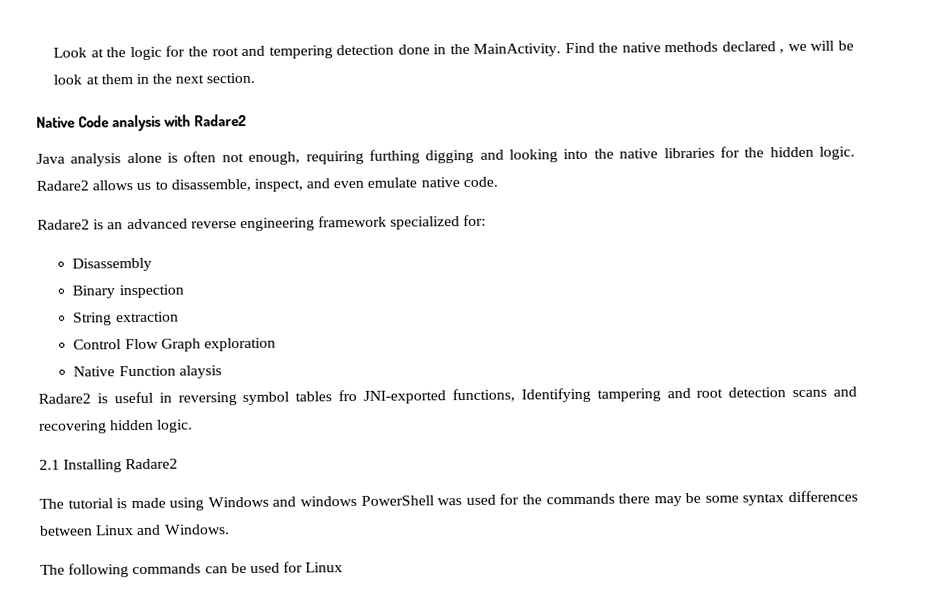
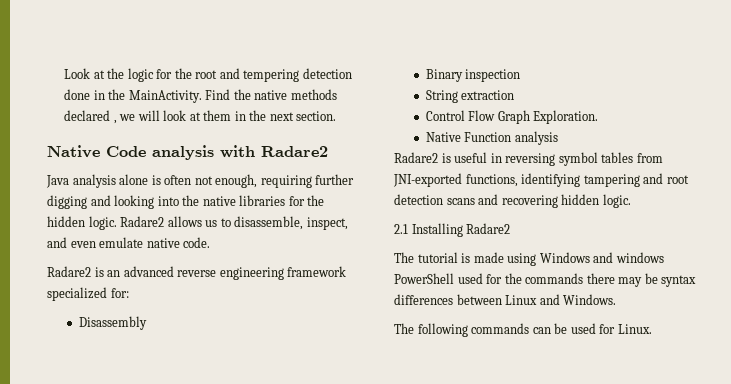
- Find the native methods declared , we will be look at them in the next section.
+ Find the native methods declared , we will look at them in the next section.
- Java analysis alone is often not enough, requiring furthing digging and looking into the native libraries for the hidden logic.
+ Java analysis alone is often not enough, requiring further digging and looking into the native libraries for the hidden logic.
- Control Flow Graph exploration
+ Control Flow Graph Exploration.
- Native Function alaysis
+ Native Function analysis
- Radare2 is useful in reversing symbol tables fro JNI-exported functions, Identifying tampering and root detection scans and recovering hidden logic.
+ Radare2 is useful in reversing symbol tables from JNI-exported functions, identifying tampering and root detection scans and recovering hidden logic.
- The tutorial is made using Windows and windows PowerShell was used for the commands there may be some syntax differences between Linux and Windows.
+ The tutorial is made using Windows and windows PowerShell used for the commands there may be syntax differences between Linux and Windows.
- The following commands can be used for Linux
+ The following commands can be used for Linux.

